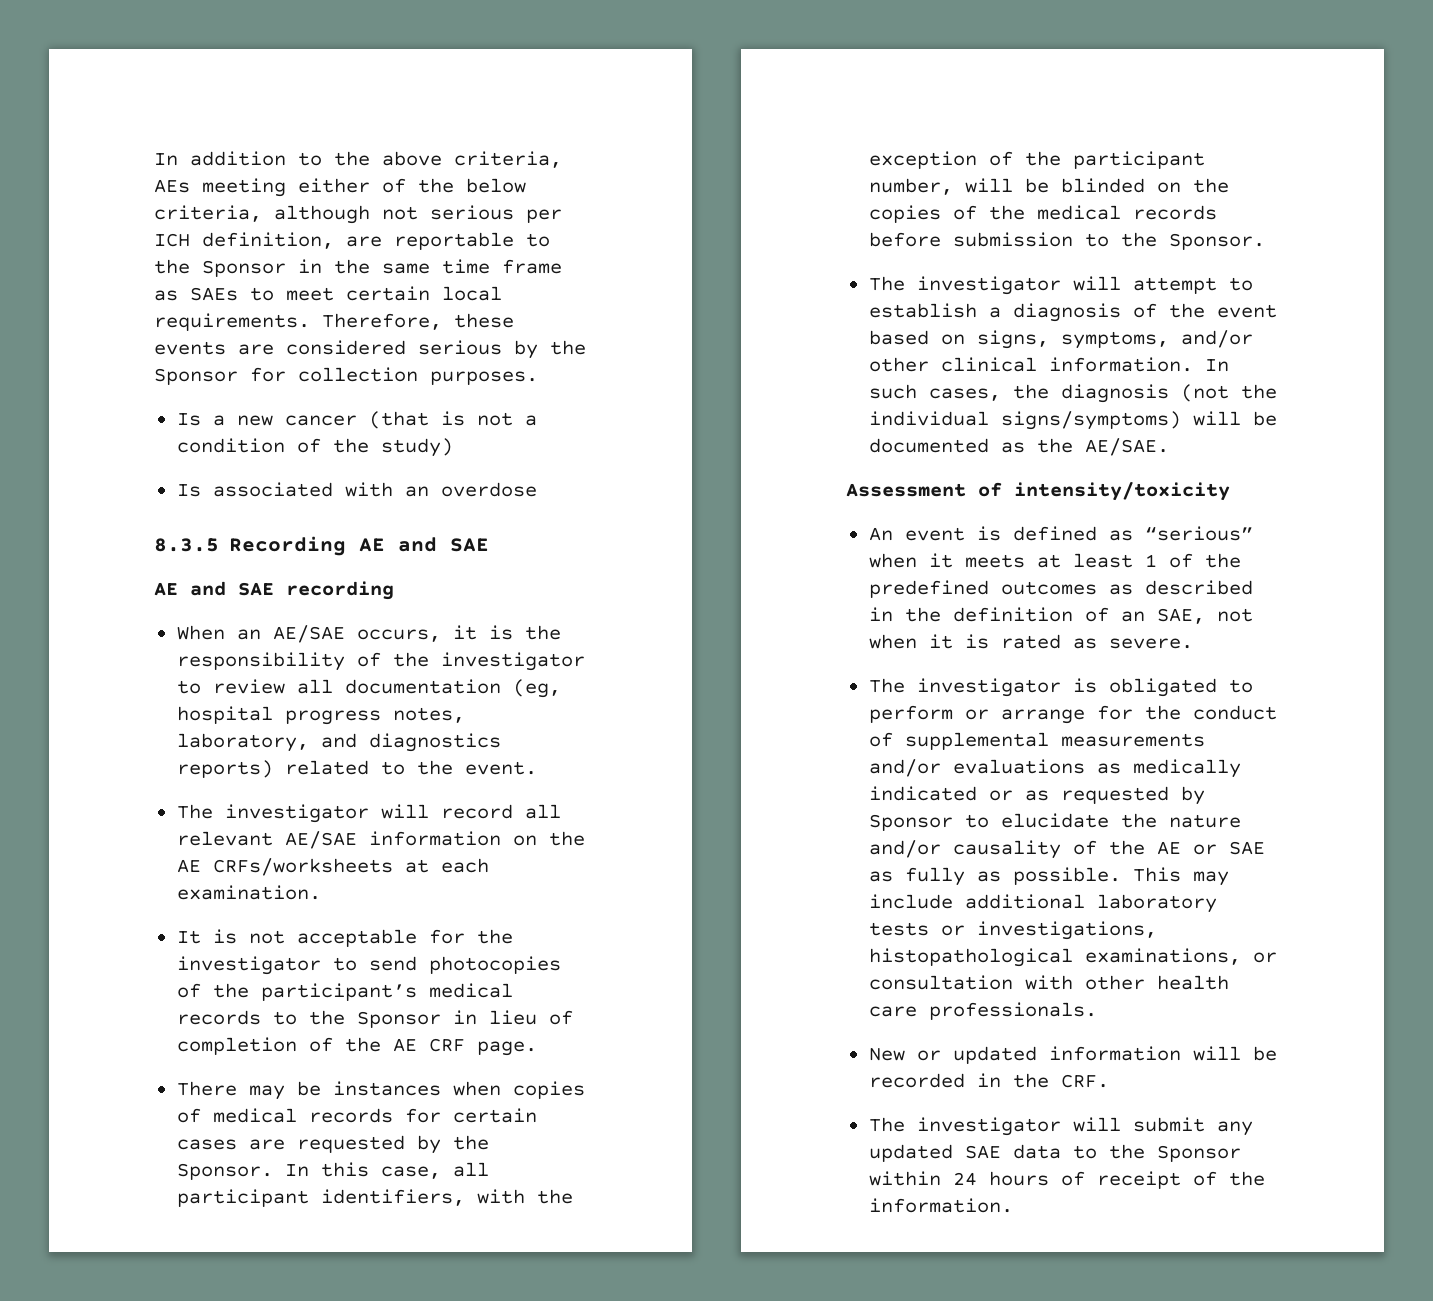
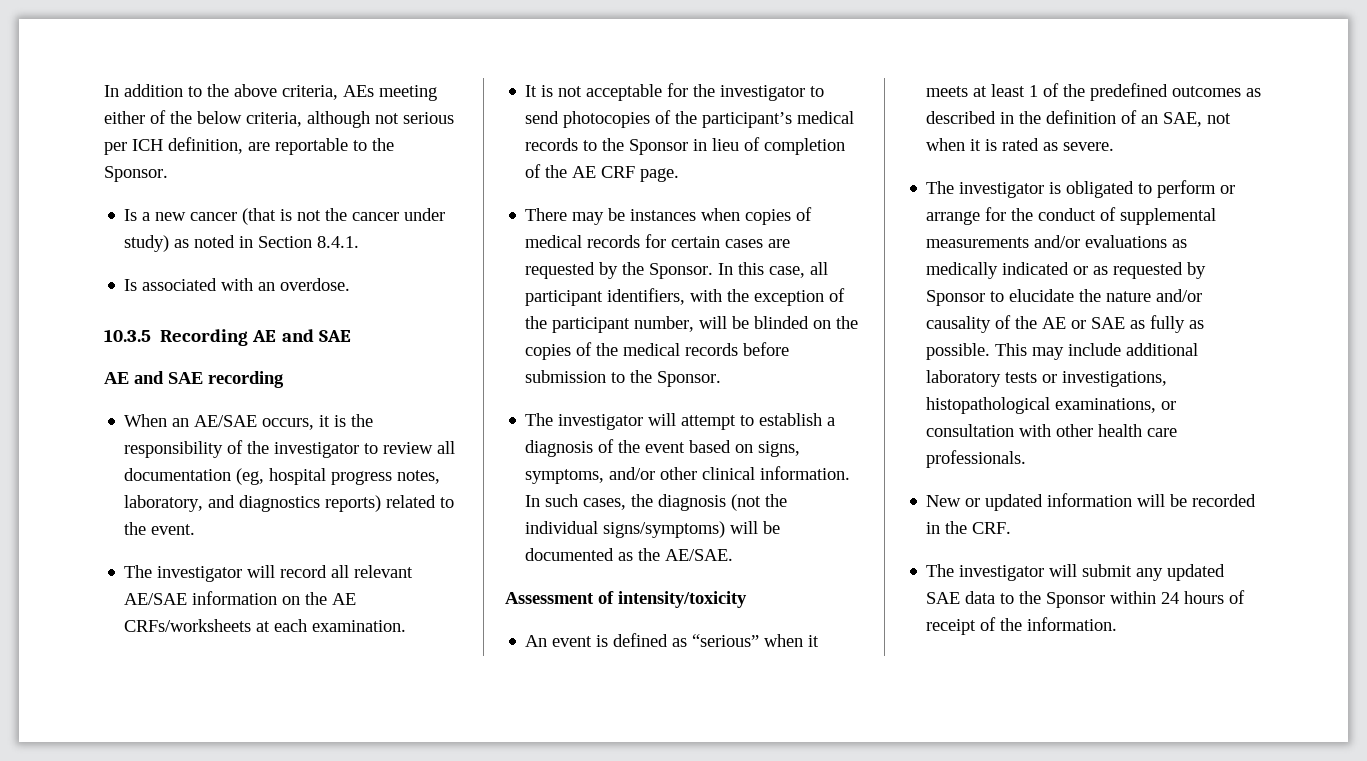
- In addition to the above criteria, AEs meeting either of the below criteria, although not serious per ICH definition, are reportable to the Sponsor in the same time frame as SAEs to meet certain local requirements. Therefore, these events are considered serious by the Sponsor for collection purposes.
+ In addition to the above criteria, AEs meeting either of the below criteria, although not serious per ICH definition, are reportable to the Sponsor.
- Is a new cancer (that is not a condition of the study)
+ Is a new cancer (that is not the cancer under study) as noted in Section 8.4.1.
- Is associated with an overdose
- 8.3.5 Recording AE and SAE
+ Is associated with an overdose.
+ 10.3.5 Recording AE and SAE

